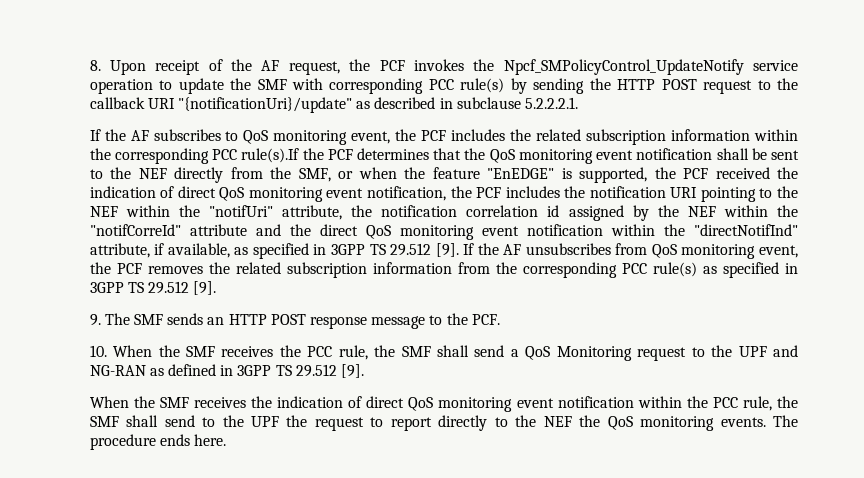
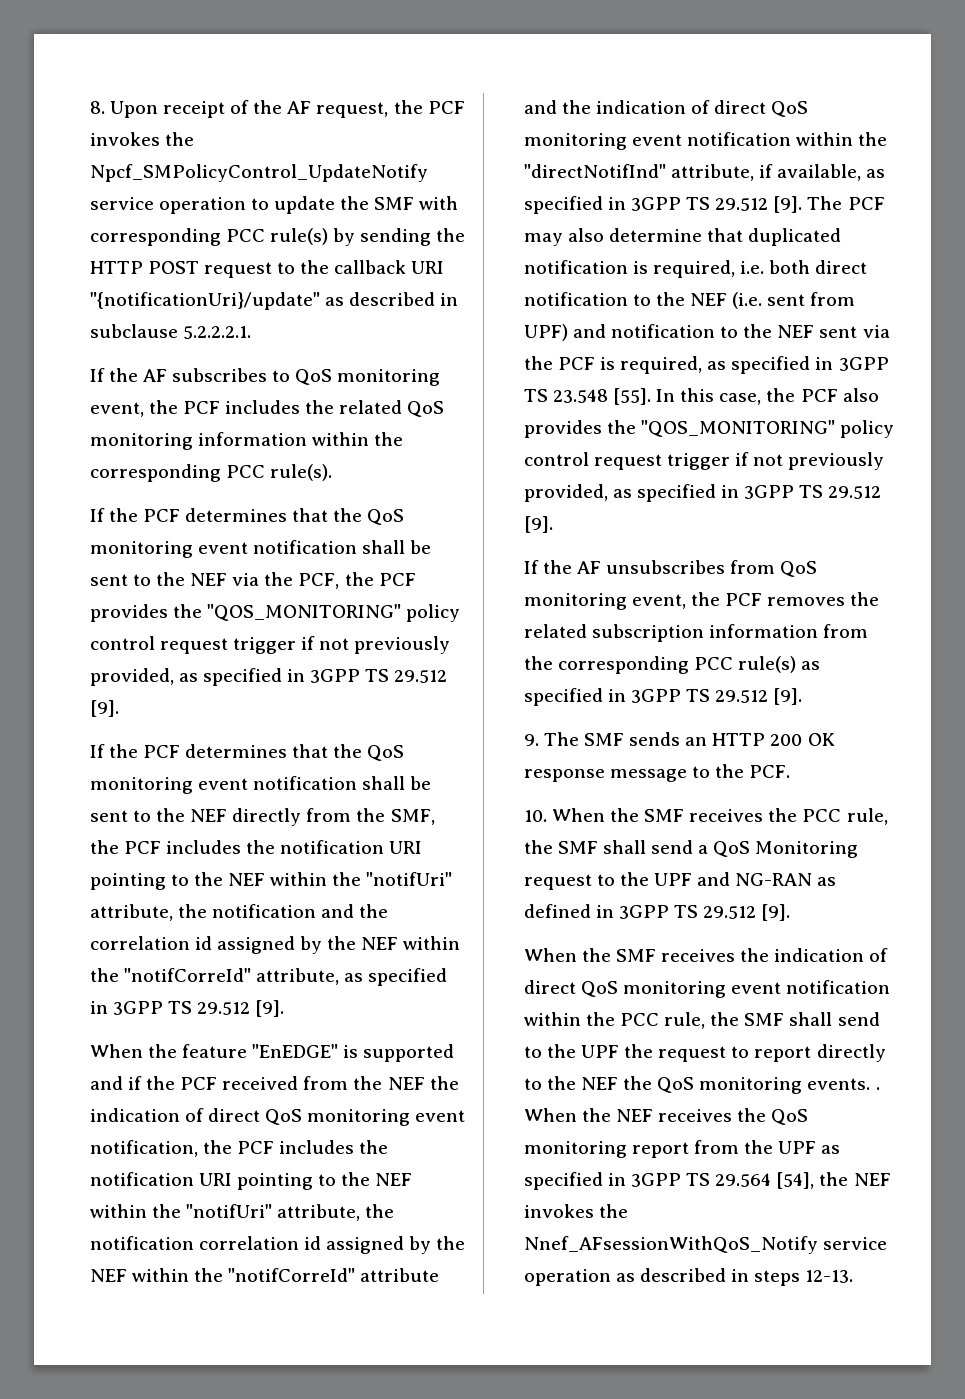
- If the AF subscribes to QoS monitoring event, the PCF includes the related subscription information within the corresponding PCC rule(s).If the PCF determines that the QoS monitoring event notification shall be sent to the NEF directly from the SMF, or when the feature "EnEDGE" is supported, the PCF received the indication of direct QoS monitoring event notification, the PCF includes the notification URI pointing to the NEF within the "notifUri" attribute, the notification correlation id assigned by the NEF within the "notifCorreId" attribute and the direct QoS monitoring event notification within the "directNotifInd" attribute, if available, as specified in 3GPP TS 29.512 [9]. If the AF unsubscribes from QoS monitoring event, the PCF removes the related subscription information from the corresponding PCC rule(s) as specified in 3GPP TS 29.512 [9].
+ If the AF subscribes to QoS monitoring event, the PCF includes the related QoS monitoring information within the corresponding PCC rule(s).
+ If the PCF determines that the QoS monitoring event notification shall be sent to the NEF via the PCF, the PCF provides the "QOS_MONITORING" policy control request trigger if not previously provided, as specified in 3GPP TS 29.512 [9].
+ If the PCF determines that the QoS monitoring event notification shall be sent to the NEF directly from the SMF, the PCF includes the notification URI pointing to the NEF within the "notifUri" attribute, the notification and the correlation id assigned by the NEF within the "notifCorreId" attribute, as specified in 3GPP TS 29.512 [9].
+ When the feature "EnEDGE" is supported and if the PCF received from the NEF the indication of direct QoS monitoring event notification, the PCF includes the notification URI pointing to the NEF within the "notifUri" attribute, the notification correlation id assigned by the NEF within the "notifCorreId" attribute and the indication of direct QoS monitoring event notification within the "directNotifInd" attribute, if available, as specified in 3GPP TS 29.512 [9]. The PCF may also determine that duplicated notification is required, i.e. both direct notification to the NEF (i.e. sent from UPF) and notification to the NEF sent via the PCF is required, as specified in 3GPP TS 23.548 [55]. In this case, the PCF also provides the "QOS_MONITORING" policy control request trigger if not previously provided, as specified in 3GPP TS 29.512 [9].
+ If the AF unsubscribes from QoS monitoring event, the PCF removes the related subscription information from the corresponding PCC rule(s) as specified in 3GPP TS 29.512 [9].
- 9. The SMF sends an HTTP POST response message to the PCF.
+ 9. The SMF sends an HTTP 200 OK response message to the PCF.
- When the SMF receives the indication of direct QoS monitoring event notification within the PCC rule, the SMF shall send to the UPF the request to report directly to the NEF the QoS monitoring events. The procedure ends here.
+ When the SMF receives the indication of direct QoS monitoring event notification within the PCC rule, the SMF shall send to the UPF the request to report directly to the NEF the QoS monitoring events. . When the NEF receives the QoS monitoring report from the UPF as specified in 3GPP TS 29.564 [54], the NEF invokes the Nnef_AFsessionWithQoS_Notify service operation as described in steps 12-13.

